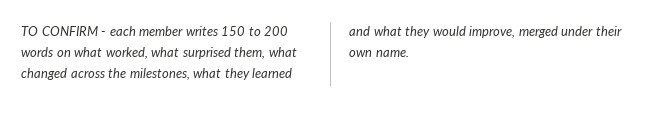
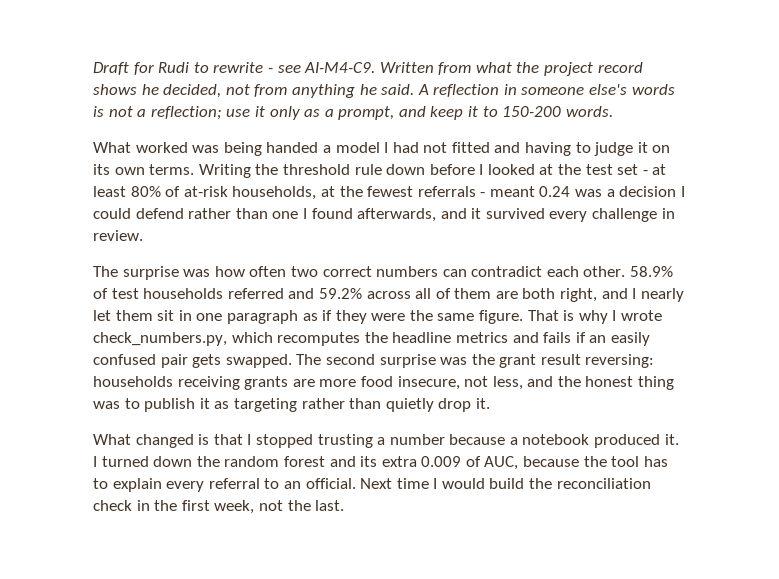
- TO CONFIRM - each member writes 150 to 200 words on what worked, what surprised them, what changed across the milestones, what they learned and what they would improve, merged under their own name.
+ Draft for Rudi to rewrite - see AI-M4-C9. Written from what the project record shows he decided, not from anything he said. A reflection in someone else's words is not a reflection; use it only as a prompt, and keep it to 150-200 words.
+ What worked was being handed a model I had not fitted and having to judge it on its own terms. Writing the threshold rule down before I looked at the test set - at least 80% of at-risk households, at the fewest referrals - meant 0.24 was a decision I could defend rather than one I found afterwards, and it survived every challenge in review.
+ The surprise was how often two correct numbers can contradict each other. 58.9% of test households referred and 59.2% across all of them are both right, and I nearly let them sit in one paragraph as if they were the same figure. That is why I wrote check_numbers.py, which recomputes the headline metrics and fails if an easily confused pair gets swapped. The second surprise was the grant result reversing: households receiving grants are more food insecure, not less, and the honest thing was to publish it as targeting rather than quietly drop it.
+ What changed is that I stopped trusting a number because a notebook produced it. I turned down the random forest and its extra 0.009 of AUC, because the tool has to explain every referral to an official. Next time I would build the reconciliation check in the first week, not the last.

